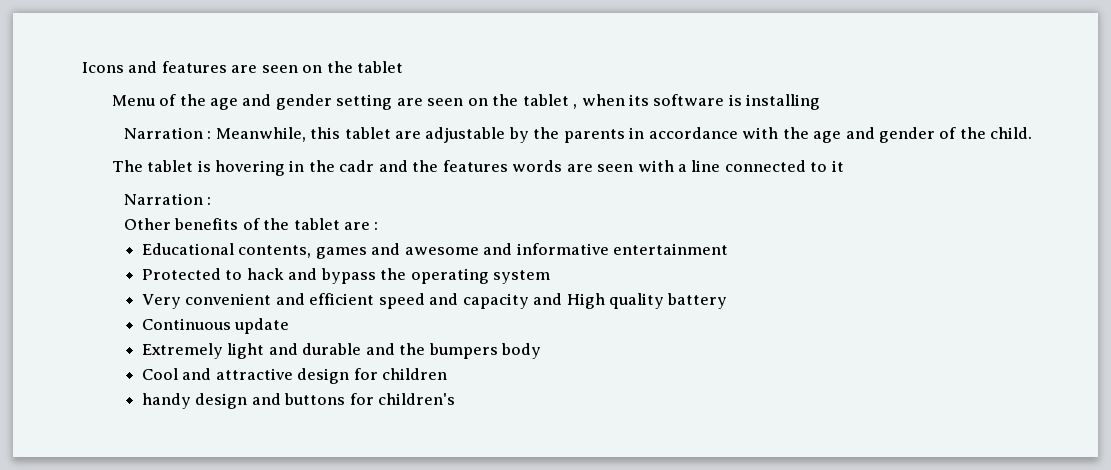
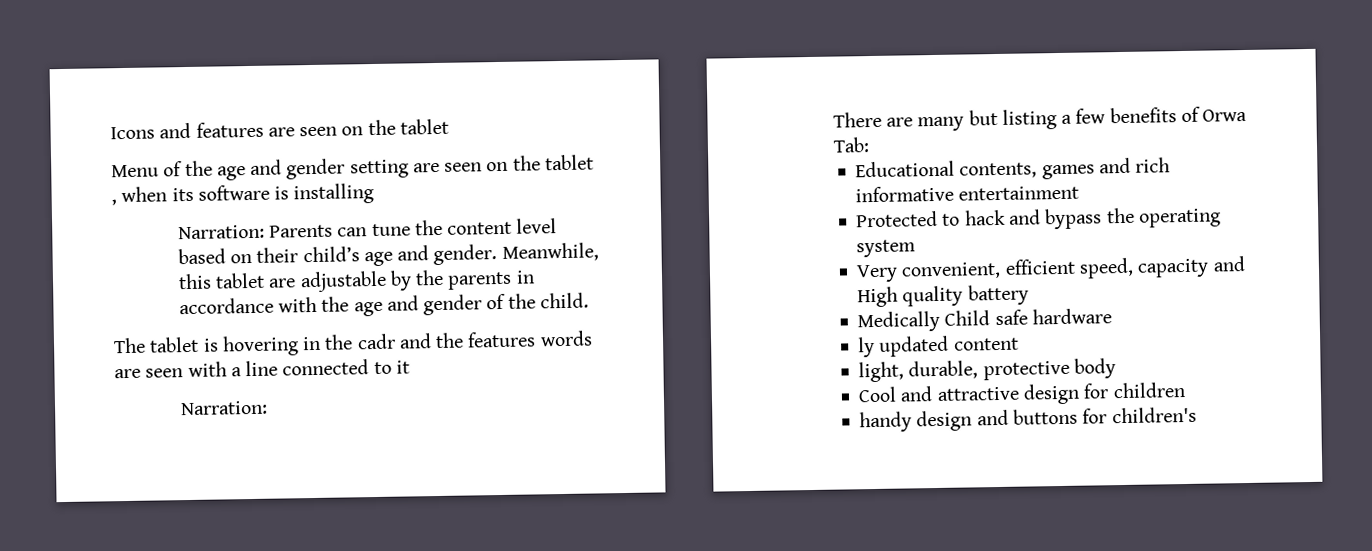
- Narration : Meanwhile, this tablet are adjustable by the parents in accordance with the age and gender of the child.
+ Narration: Parents can tune the content level based on their child’s age and gender. Meanwhile, this tablet are adjustable by the parents in accordance with the age and gender of the child.
  The tablet is hovering in the cadr and the features words are seen with a line connected to it
- Narration :
- Other benefits of the tablet are :
+ Narration:
+ There are many but listing a few benefits of Orwa Tab:
- Educational contents, games and awesome and informative entertainment
+ Educational contents, games and rich informative entertainment
- Very convenient and efficient speed and capacity and High quality battery
+ Very convenient, efficient speed, capacity and High quality battery
- Continuous update
- Extremely light and durable and the bumpers body
+ Medically Child safe hardware
+ ly updated content
+ light, durable, protective body

